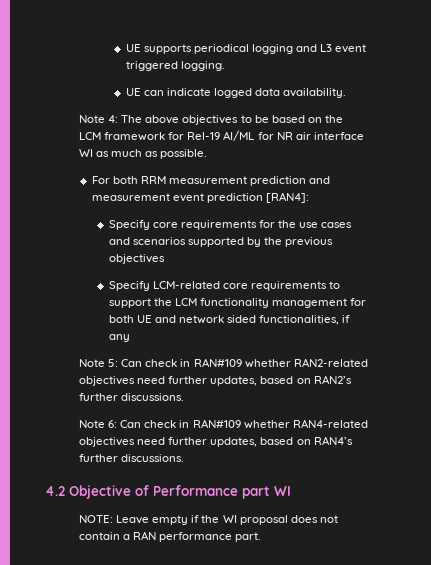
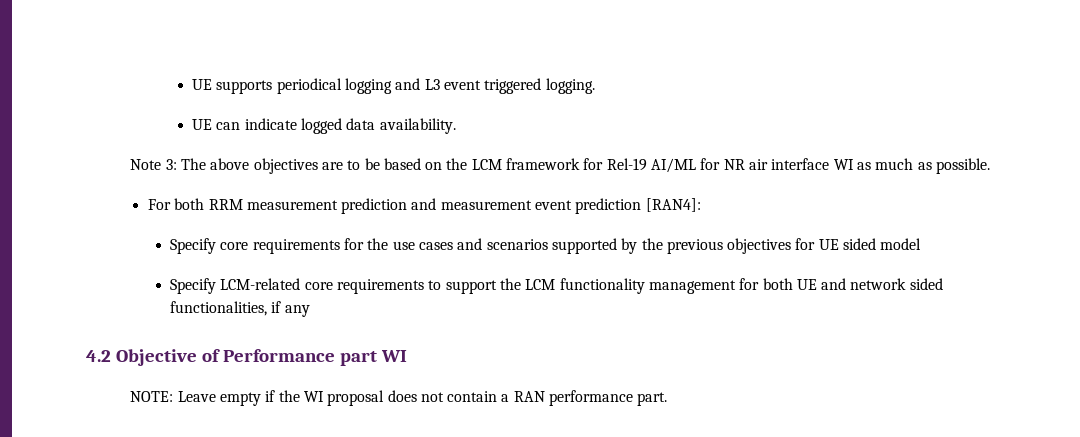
- Note 4: The above objectives to be based on the LCM framework for Rel-19 AI/ML for NR air interface WI as much as possible.
+ Note 3: The above objectives are to be based on the LCM framework for Rel-19 AI/ML for NR air interface WI as much as possible.
- Specify core requirements for the use cases and scenarios supported by the previous objectives
+ Specify core requirements for the use cases and scenarios supported by the previous objectives for UE sided model
- Note 5: Can check in RAN#109 whether RAN2-related objectives need further updates, based on RAN2’s further discussions.
- Note 6: Can check in RAN#109 whether RAN4-related objectives need further updates, based on RAN4’s further discussions.

